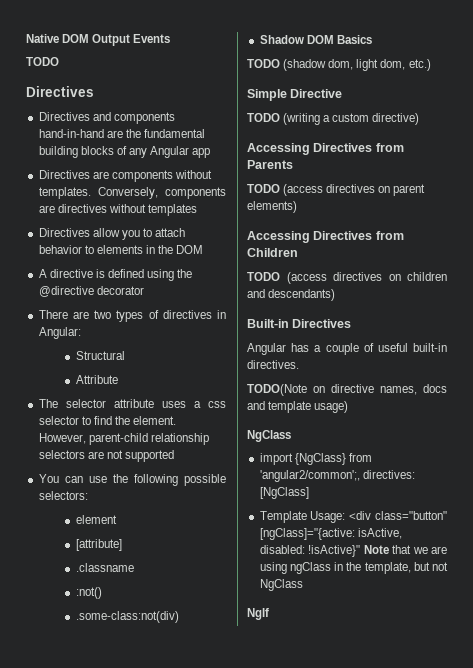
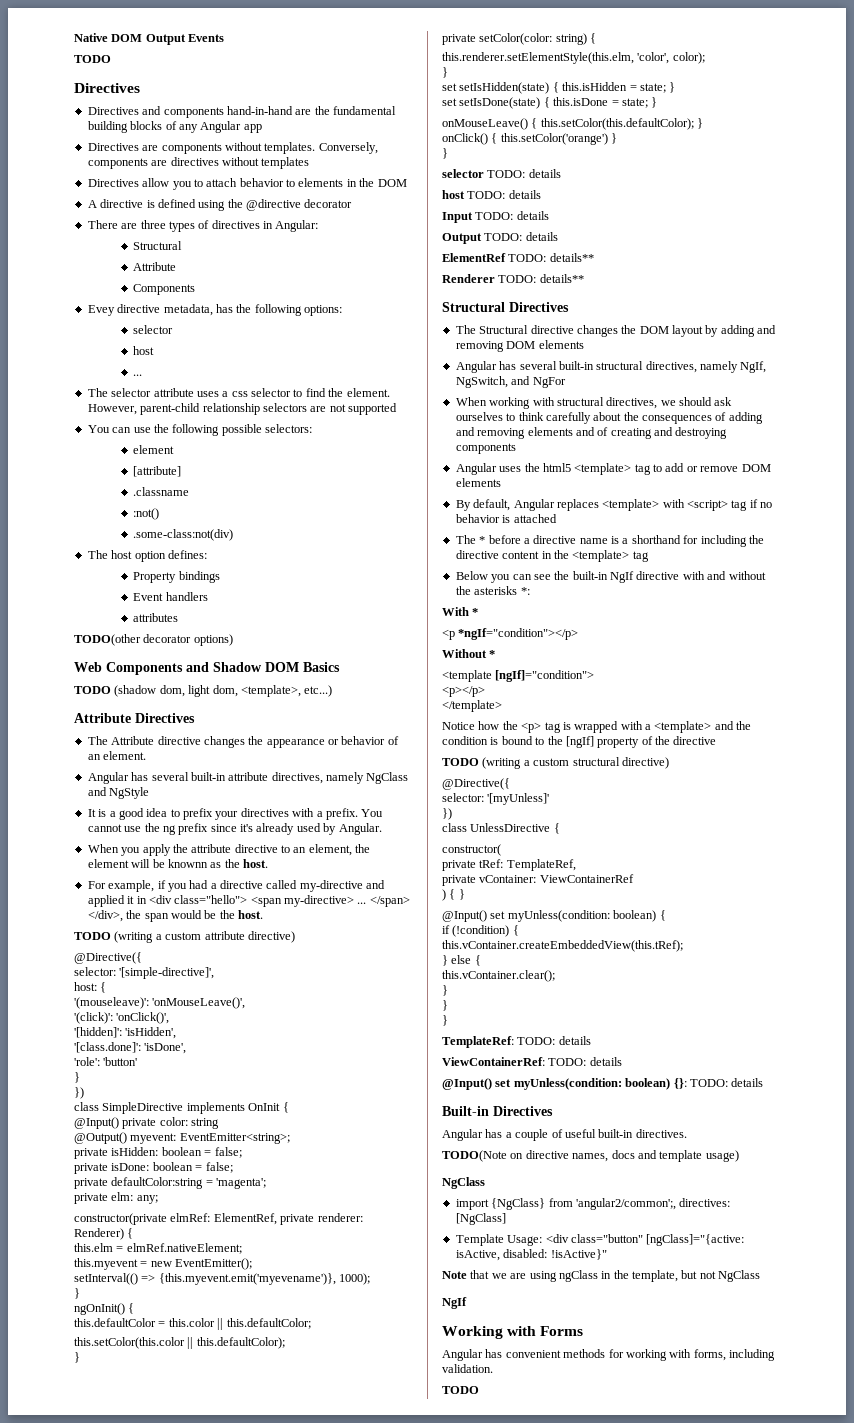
- There are two types of directives in Angular:
+ There are three types of directives in Angular:
  Structural
  Attribute
+ Components
+ Evey directive metadata, has the following options:
+ selector
+ host
+ ...
- Shadow DOM Basics
+ The host option defines:
+ Property bindings
+ Event handlers
+ attributes
+ TODO(other decorator options)
+ Web Components and Shadow DOM Basics
- TODO (shadow dom, light dom, etc.)
- Simple Directive
- TODO (writing a custom directive)
- Accessing Directives from Parents
- TODO (access directives on parent elements)
- Accessing Directives from Children
- TODO (access directives on children and descendants)
+ TODO (shadow dom, light dom, <template>, etc...)
+ Attribute Directives
+ The Attribute directive changes the appearance or behavior of an element.
+ Angular has several built-in attribute directives, namely NgClass and NgStyle
+ It is a good idea to prefix your directives with a prefix. You cannot use the ng prefix since it's already used by Angular.
+ When you apply the attribute directive to an element, the element will be knownn as the host.
+ For example, if you had a directive called my-directive and applied it in <div class="hello"> <span my-directive> ... </span> </div>, the span would be the host.
+ TODO (writing a custom attribute directive)
+ @Directive({
+ selector: '[simple-directive]',
+ host: {
+ '(mouseleave)': 'onMouseLeave()',
+ '(click)': 'onClick()',
+ '[hidden]': 'isHidden',
+ '[class.done]': 'isDone',
+ 'role': 'button'
+ }
+ })
+ class SimpleDirective implements OnInit {
+ @Input() private color: string
+ @Output() myevent: EventEmitter<string>;
+ private isHidden: boolean = false;
+ private isDone: boolean = false;
+ private defaultColor:string = 'magenta';
+ private elm: any;
+ constructor(private elmRef: ElementRef, private renderer: Renderer) {
+ this.elm = elmRef.nativeElement;
+ this.myevent = new EventEmitter();
+ setInterval(() => {this.myevent.emit('myevename')}, 1000);
+ }
+ ngOnInit() {
+ this.defaultColor = this.color || this.defaultColor;
+ this.setColor(this.color || this.defaultColor);
+ }
+ private setColor(color: string) {
+ this.renderer.setElementStyle(this.elm, 'color', color);
+ }
+ set setIsHidden(state) { this.isHidden = state; }
+ set setIsDone(state) { this.isDone = state; }
+ onMouseLeave() { this.setColor(this.defaultColor); }
+ onClick() { this.setColor('orange') }
+ }
+ selector TODO: details
+ host TODO: details
+ Input TODO: details
+ Output TODO: details
+ ElementRef TODO: details**
+ Renderer TODO: details**
+ Structural Directives
+ The Structural directive changes the DOM layout by adding and removing DOM elements
+ Angular has several built-in structural directives, namely NgIf, NgSwitch, and NgFor
+ When working with structural directives, we should ask ourselves to think carefully about the consequences of adding and removing elements and of creating and destroying components
+ Angular uses the html5 <template> tag to add or remove DOM elements
+ By default, Angular replaces <template> with <script> tag if no behavior is attached
+ The * before a directive name is a shorthand for including the directive content in the <template> tag
+ Below you can see the built-in NgIf directive with and without the asterisks *:
+ With *
+ <p *ngIf="condition"></p>
+ Without *
+ <template [ngIf]="condition">
+ <p></p>
+ </template>
+ Notice how the <p> tag is wrapped with a <template> and the condition is bound to the [ngIf] property of the directive
+ TODO (writing a custom structural directive)
+ @Directive({
+ selector: '[myUnless]'
+ })
+ class UnlessDirective {
+ constructor(
+ private tRef: TemplateRef,
+ private vContainer: ViewContainerRef
+ ) { }
+ @Input() set myUnless(condition: boolean) {
+ if (!condition) {
+ this.vContainer.createEmbeddedView(this.tRef);
+ } else {
+ this.vContainer.clear();
+ }
+ }
+ }
+ TemplateRef: TODO: details
+ ViewContainerRef: TODO: details
+ @Input() set myUnless(condition: boolean) {}: TODO: details
- Template Usage: <div class="button" [ngClass]="{active: isActive, disabled: !isActive}" Note that we are using ngClass in the template, but not NgClass
+ Template Usage: <div class="button" [ngClass]="{active: isActive, disabled: !isActive}"
+ Note that we are using ngClass in the template, but not NgClass
+ Working with Forms
+ Angular has convenient methods for working with forms, including validation.
+ TODO

